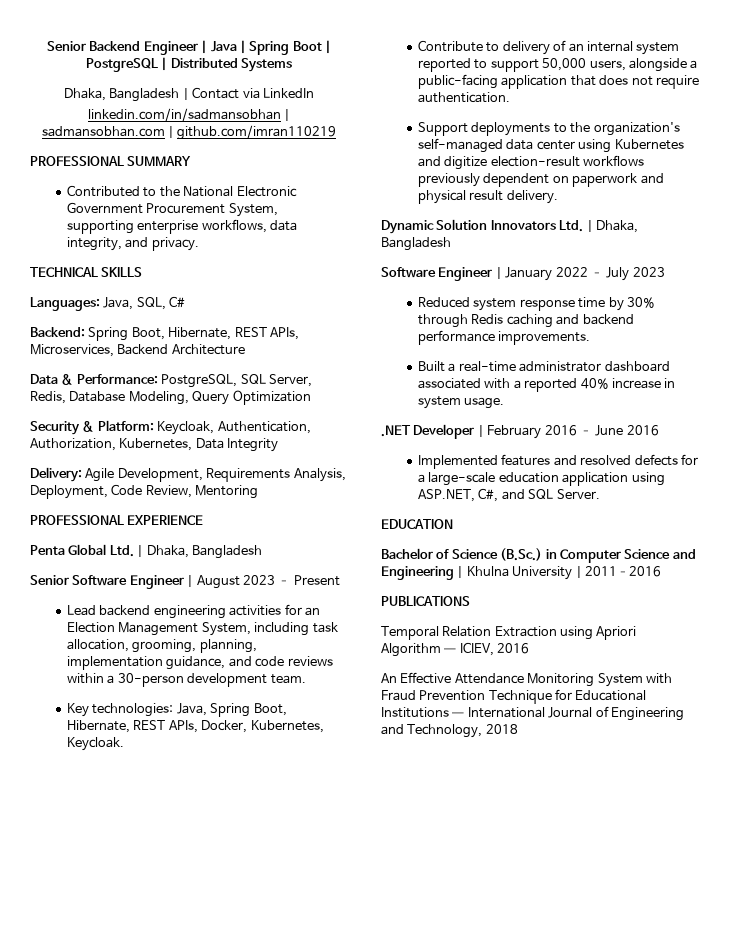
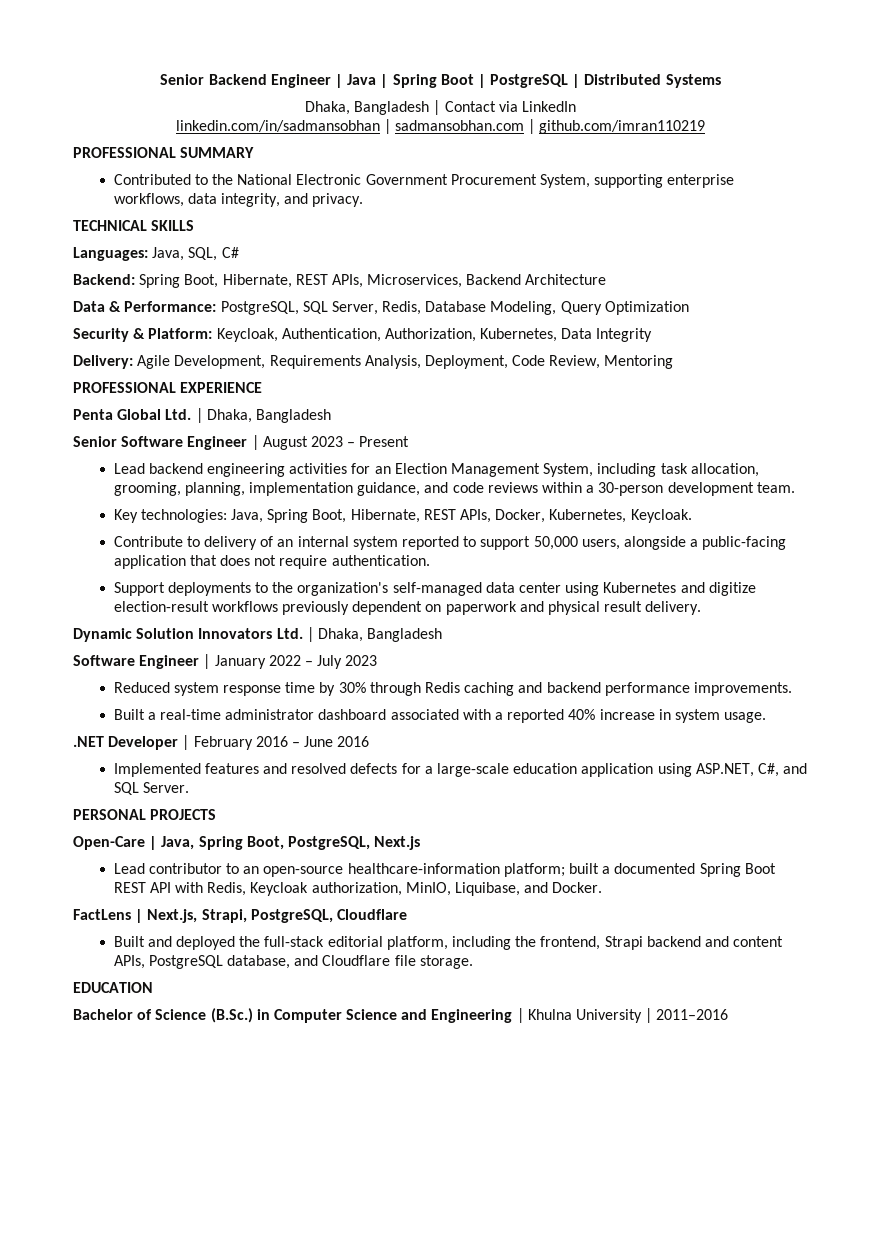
+ PERSONAL PROJECTS
+ Open-Care | Java, Spring Boot, PostgreSQL, Next.js
+ Lead contributor to an open-source healthcare-information platform; built a documented Spring Boot REST API with Redis, Keycloak authorization, MinIO, Liquibase, and Docker.
+ FactLens | Next.js, Strapi, PostgreSQL, Cloudflare
+ Built and deployed the full-stack editorial platform, including the frontend, Strapi backend and content APIs, PostgreSQL database, and Cloudflare file storage.
- PUBLICATIONS
- Temporal Relation Extraction using Apriori Algorithm — ICIEV, 2016
- An Effective Attendance Monitoring System with Fraud Prevention Technique for Educational Institutions — International Journal of Engineering and Technology, 2018

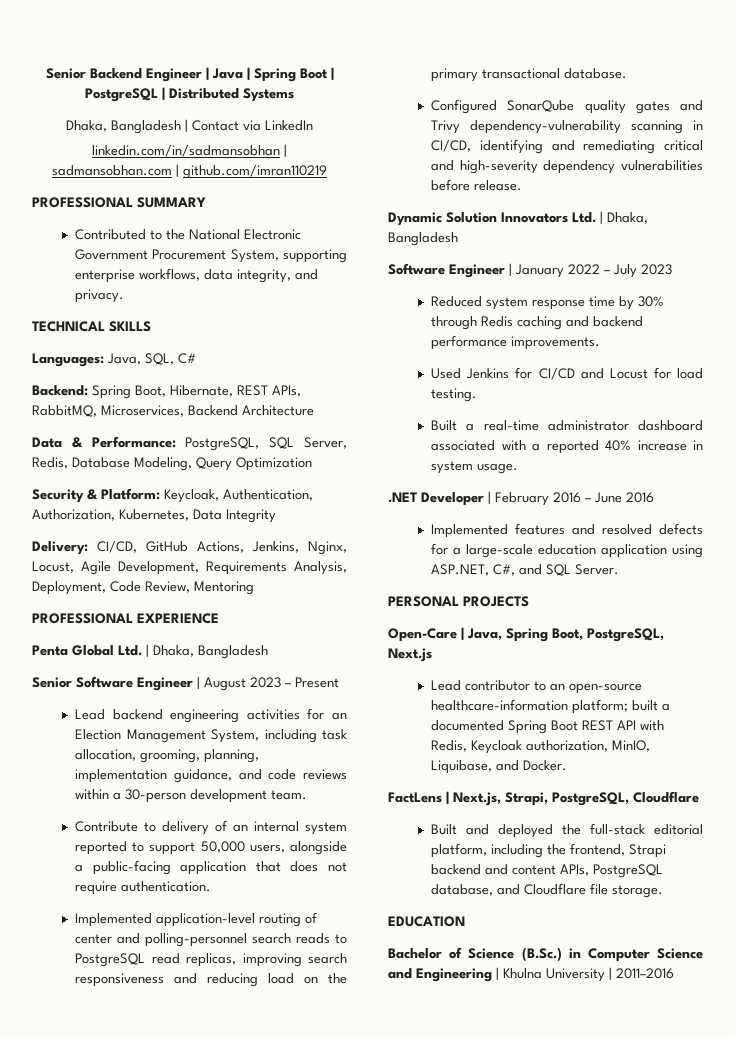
- Backend: Spring Boot, Hibernate, REST APIs, Microservices, Backend Architecture
+ Backend: Spring Boot, Hibernate, REST APIs, RabbitMQ, Microservices, Backend Architecture
- Delivery: Agile Development, Requirements Analysis, Deployment, Code Review, Mentoring
+ Delivery: CI/CD, GitHub Actions, Jenkins, Nginx, Locust, Agile Development, Requirements Analysis, Deployment, Code Review, Mentoring
- Key technologies: Java, Spring Boot, Hibernate, REST APIs, Docker, Kubernetes, Keycloak.
- Support deployments to the organization's self-managed data center using Kubernetes and digitize election-result workflows previously dependent on paperwork and physical result delivery.
+ Implemented application-level routing of center and polling-personnel search reads to PostgreSQL read replicas, improving search responsiveness and reducing load on the primary transactional database.
+ Configured SonarQube quality gates and Trivy dependency-vulnerability scanning in CI/CD, identifying and remediating critical and high-severity dependency vulnerabilities before release.
+ Used Jenkins for CI/CD and Locust for load testing.

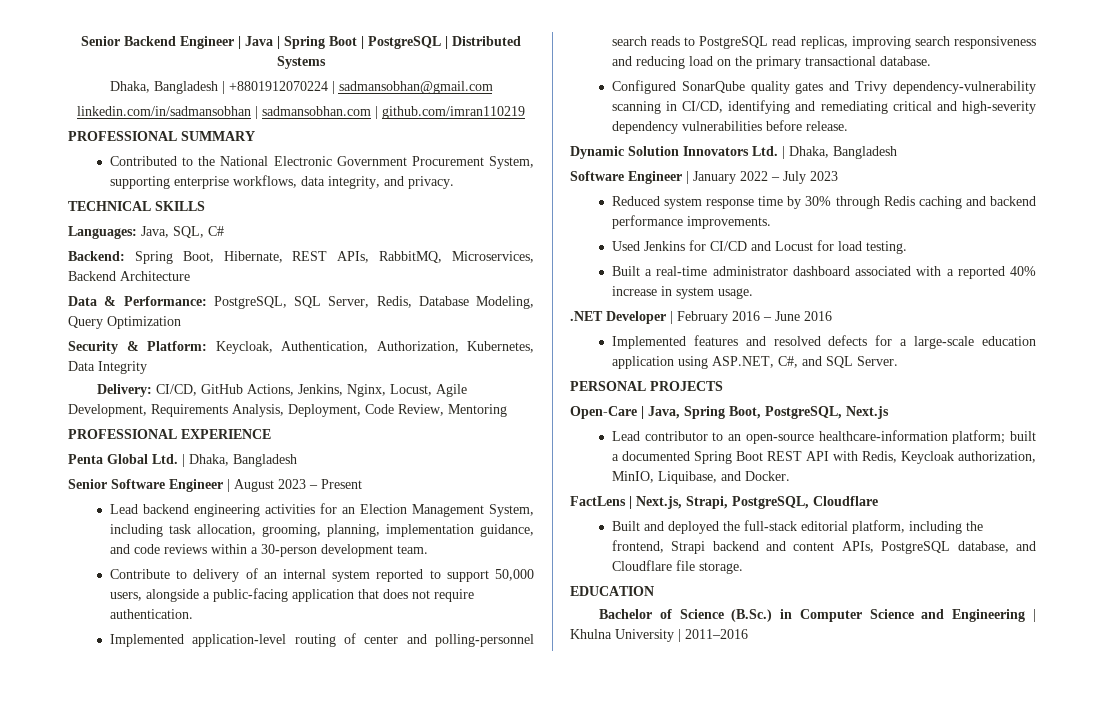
- Dhaka, Bangladesh | Contact via LinkedIn
+ Dhaka, Bangladesh | +8801912070224 | sadmansobhan@gmail.com

